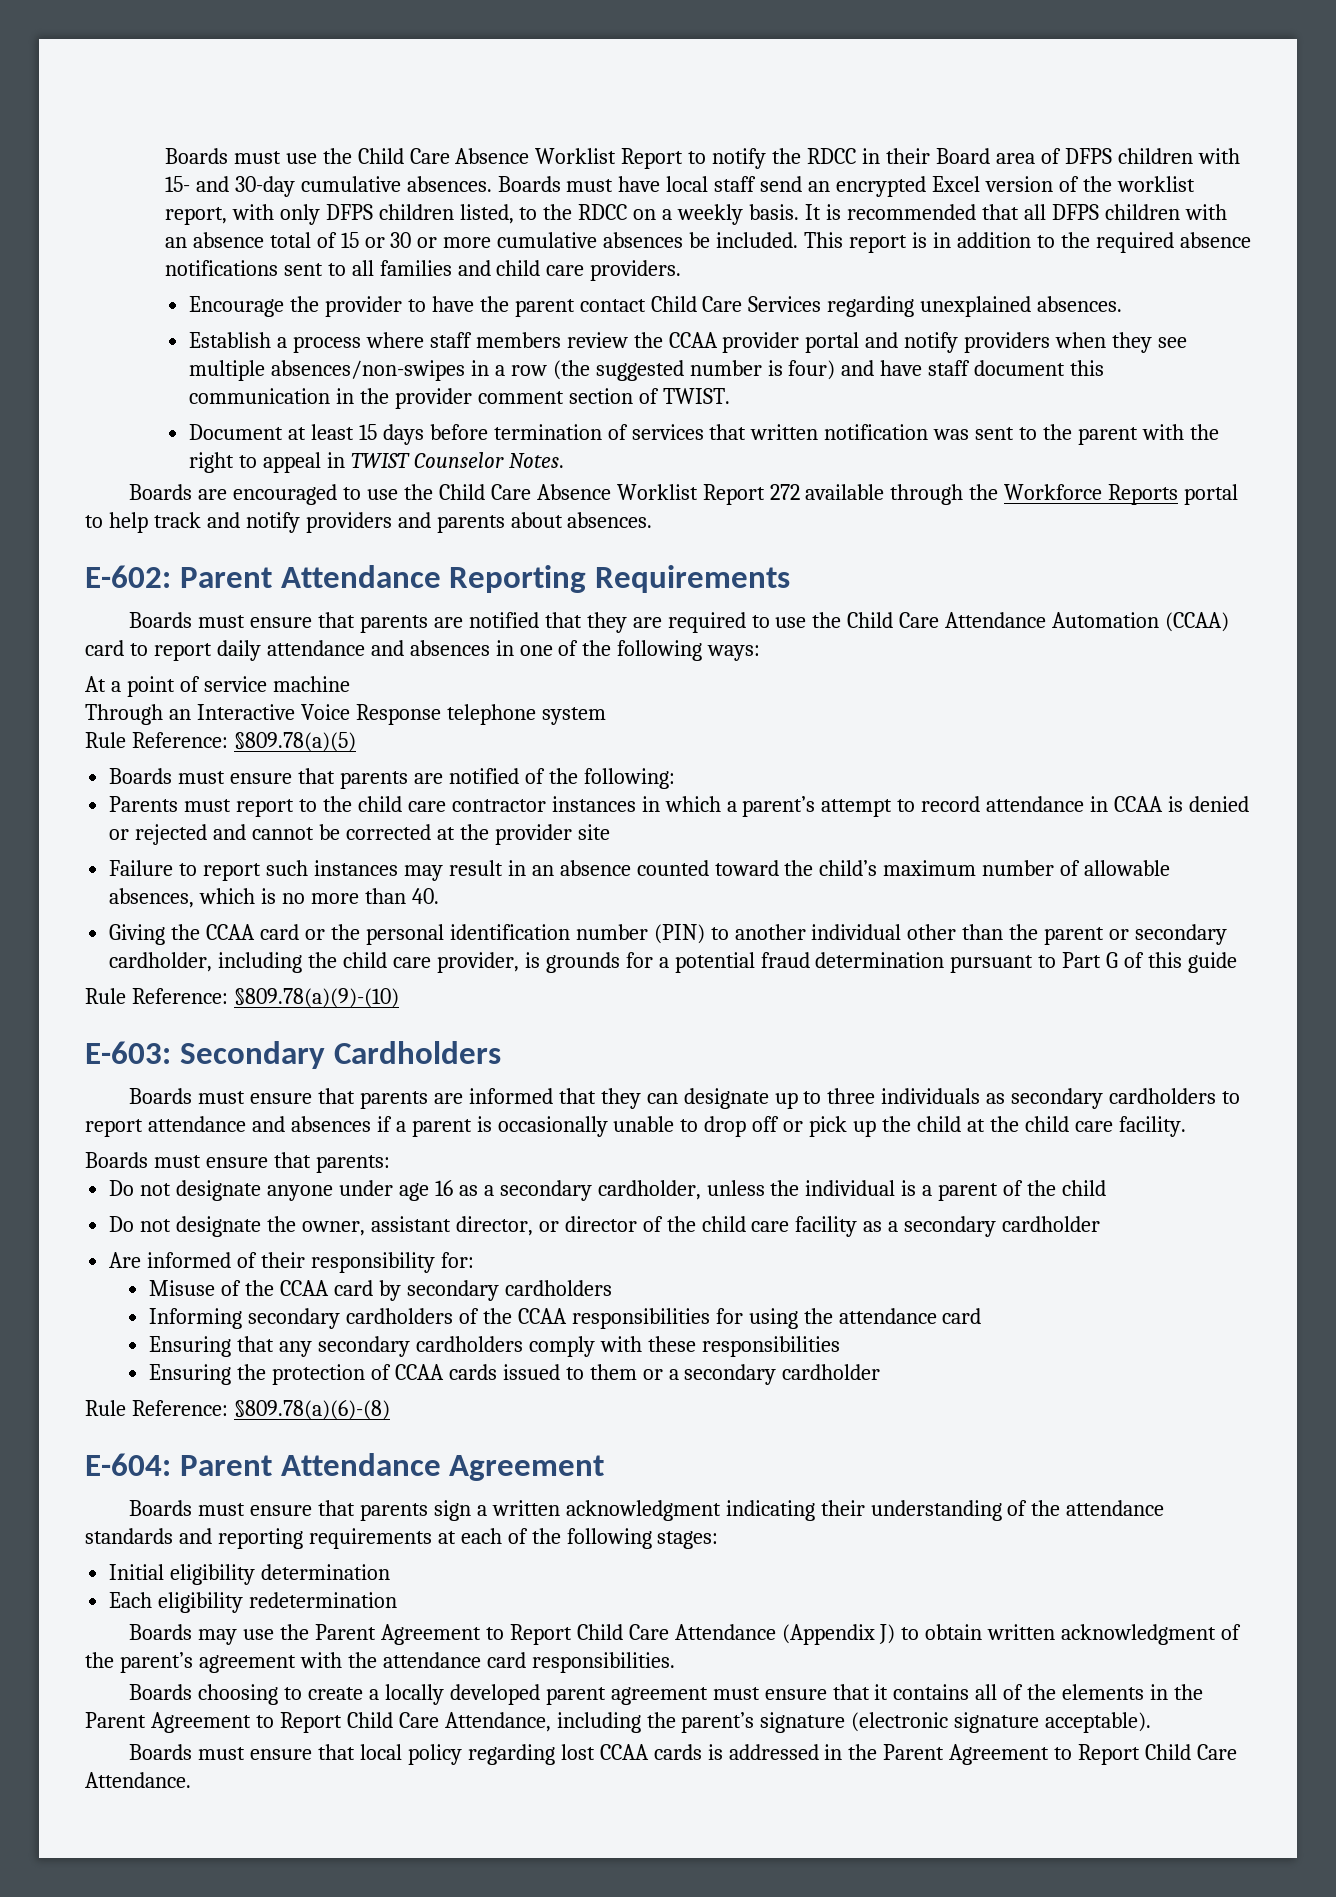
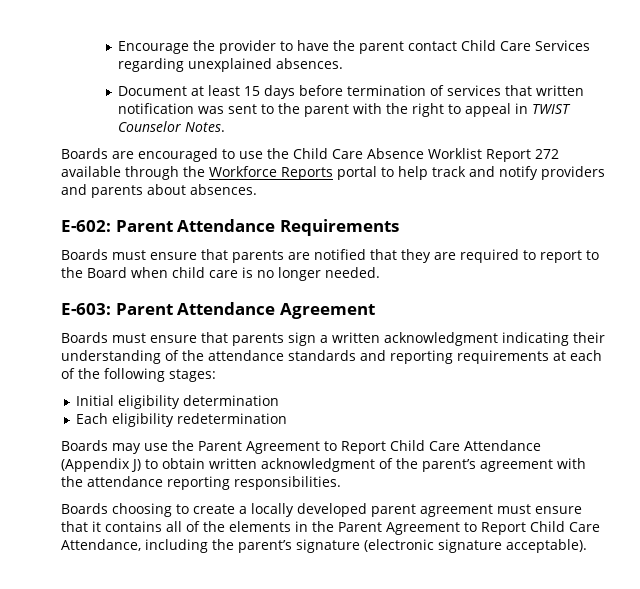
- Boards must use the Child Care Absence Worklist Report to notify the RDCC in their Board area of DFPS children with 15- and 30-day cumulative absences. Boards must have local staff send an encrypted Excel version of the worklist report, with only DFPS children listed, to the RDCC on a weekly basis. It is recommended that all DFPS children with an absence total of 15 or 30 or more cumulative absences be included. This report is in addition to the required absence notifications sent to all families and child care providers.
- Establish a process where staff members review the CCAA provider portal and notify providers when they see multiple absences/non-swipes in a row (the suggested number is four) and have staff document this communication in the provider comment section of TWIST.
- E-602: Parent Attendance Reporting Requirements
+ E-602: Parent Attendance Requirements
- Boards must ensure that parents are notified that they are required to use the Child Care Attendance Automation (CCAA) card to report daily attendance and absences in one of the following ways:
- At a point of service machine
- Through an Interactive Voice Response telephone system
- Rule Reference: §809.78(a)(5)
- Boards must ensure that parents are notified of the following:
- Parents must report to the child care contractor instances in which a parent’s attempt to record attendance in CCAA is denied or rejected and cannot be corrected at the provider site
- Failure to report such instances may result in an absence counted toward the child’s maximum number of allowable absences, which is no more than 40.
- Giving the CCAA card or the personal identification number (PIN) to another individual other than the parent or secondary cardholder, including the child care provider, is grounds for a potential fraud determination pursuant to Part G of this guide
- Rule Reference: §809.78(a)(9)-(10)
- E-603: Secondary Cardholders
- Boards must ensure that parents are informed that they can designate up to three individuals as secondary cardholders to report attendance and absences if a parent is occasionally unable to drop off or pick up the child at the child care facility.
- Boards must ensure that parents:
- Do not designate anyone under age 16 as a secondary cardholder, unless the individual is a parent of the child
- Do not designate the owner, assistant director, or director of the child care facility as a secondary cardholder
- Are informed of their responsibility for:
- Misuse of the CCAA card by secondary cardholders
- Informing secondary cardholders of the CCAA responsibilities for using the attendance card
- Ensuring that any secondary cardholders comply with these responsibilities
- Ensuring the protection of CCAA cards issued to them or a secondary cardholder
- Rule Reference: §809.78(a)(6)-(8)
- E-604: Parent Attendance Agreement
+ Boards must ensure that parents are notified that they are required to report to the Board when child care is no longer needed.
+ E-603: Parent Attendance Agreement
- Boards may use the Parent Agreement to Report Child Care Attendance (Appendix J) to obtain written acknowledgment of the parent’s agreement with the attendance card responsibilities.
+ Boards may use the Parent Agreement to Report Child Care Attendance (Appendix J) to obtain written acknowledgment of the parent’s agreement with the attendance reporting responsibilities.
- Boards must ensure that local policy regarding lost CCAA cards is addressed in the Parent Agreement to Report Child Care Attendance.

